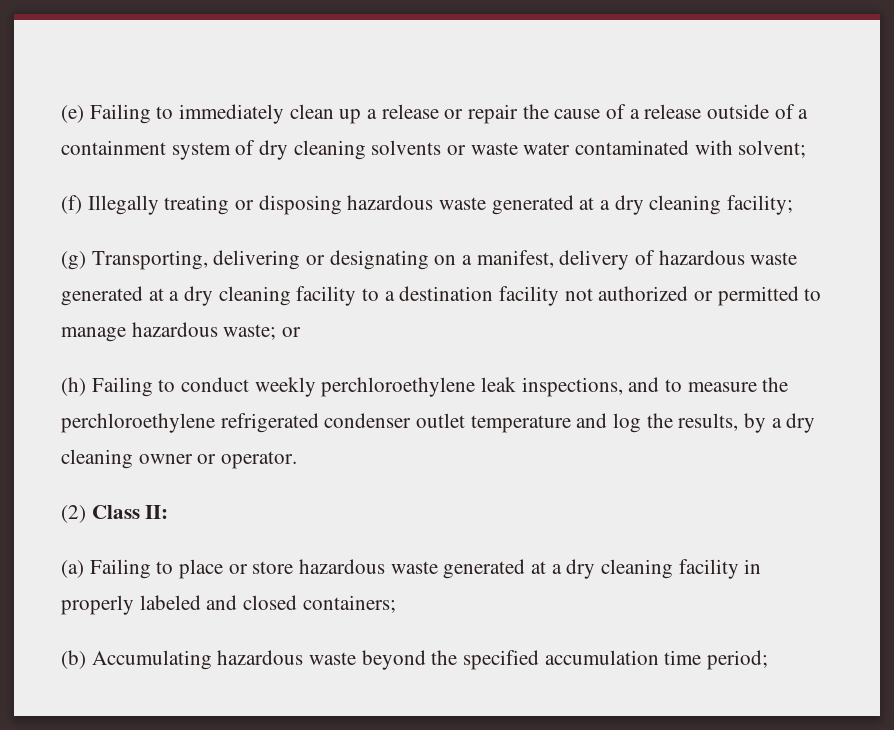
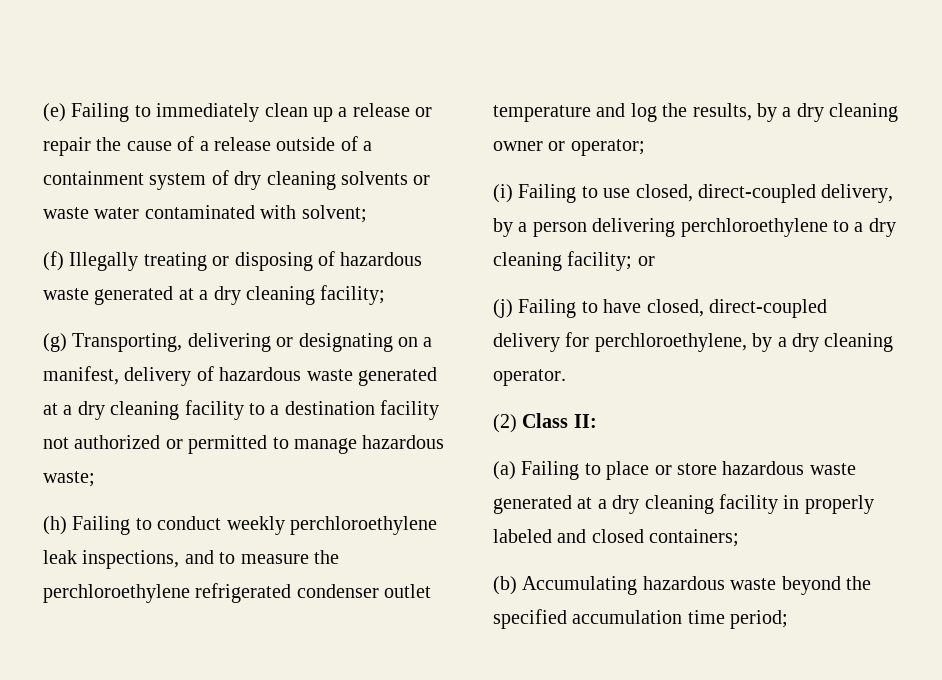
- (f) Illegally treating or disposing hazardous waste generated at a dry cleaning facility;
+ (f) Illegally treating or disposing of hazardous waste generated at a dry cleaning facility;
- (g) Transporting, delivering or designating on a manifest, delivery of hazardous waste generated at a dry cleaning facility to a destination facility not authorized or permitted to manage hazardous waste; or
+ (g) Transporting, delivering or designating on a manifest, delivery of hazardous waste generated at a dry cleaning facility to a destination facility not authorized or permitted to manage hazardous waste;
- (h) Failing to conduct weekly perchloroethylene leak inspections, and to measure the perchloroethylene refrigerated condenser outlet temperature and log the results, by a dry cleaning owner or operator.
+ (h) Failing to conduct weekly perchloroethylene leak inspections, and to measure the perchloroethylene refrigerated condenser outlet temperature and log the results, by a dry cleaning owner or operator;
+ (i) Failing to use closed, direct-coupled delivery, by a person delivering perchloroethylene to a dry cleaning facility; or
+ (j) Failing to have closed, direct-coupled delivery for perchloroethylene, by a dry cleaning operator.

